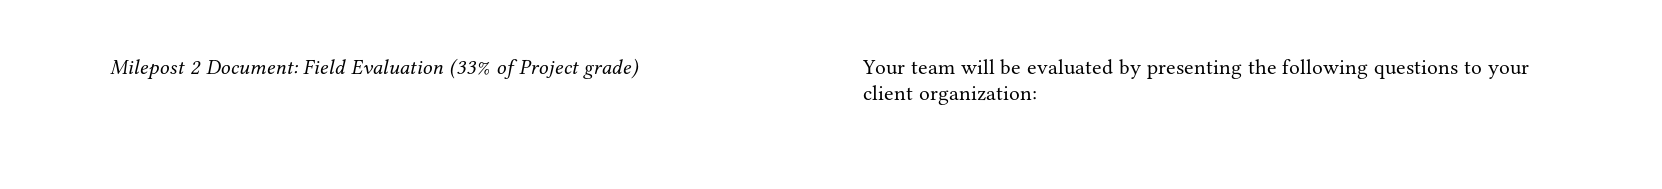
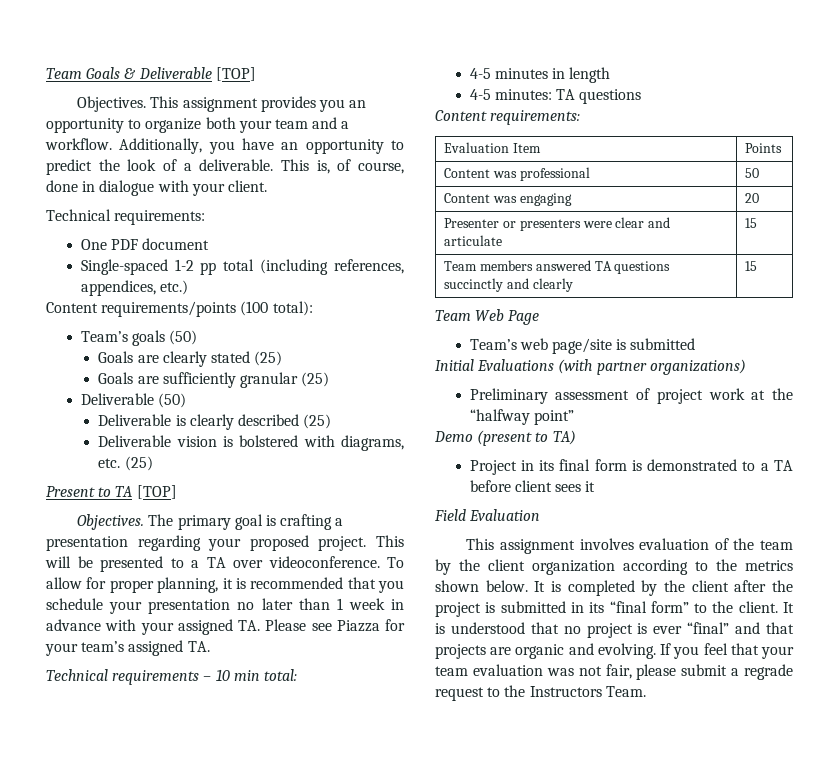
- Milepost 2 Document: Field Evaluation (33% of Project grade)
- Your team will be evaluated by presenting the following questions to your client organization:
+ Team Goals & Deliverable [TOP]
+ Objectives. This assignment provides you an opportunity to organize both your team and a workflow. Additionally, you have an opportunity to predict the look of a deliverable. This is, of course, done in dialogue with your client.
+ Technical requirements:
+ One PDF document
+ Single-spaced 1-2 pp total (including references, appendices, etc.)
+ Content requirements/points (100 total):
+ Team’s goals (50)
+ Goals are clearly stated (25)
+ Goals are sufficiently granular (25)
+ Deliverable (50)
+ Deliverable is clearly described (25)
+ Deliverable vision is bolstered with diagrams, etc. (25)
+ Present to TA [TOP]
+ Objectives. The primary goal is crafting a presentation regarding your proposed project. This will be presented to a TA over videoconference. To allow for proper planning, it is recommended that you schedule your presentation no later than 1 week in advance with your assigned TA. Please see Piazza for your team’s assigned TA.
+ Technical requirements – 10 min total:
+ 4-5 minutes in length
+ 4-5 minutes: TA questions
+ Content requirements:
+ Evaluation Item | Points
+ Content was professional | 50
+ Content was engaging | 20
+ Presenter or presenters were clear and articulate | 15
+ Team members answered TA questions succinctly and clearly | 15
+ Team Web Page
+ Team’s web page/site is submitted
+ Initial Evaluations (with partner organizations)
+ Preliminary assessment of project work at the “halfway point”
+ Demo (present to TA)
+ Project in its final form is demonstrated to a TA before client sees it
+ Field Evaluation
+ This assignment involves evaluation of the team by the client organization according to the metrics shown below. It is completed by the client after the project is submitted in its “final form” to the client. It is understood that no project is ever “final” and that projects are organic and evolving. If you feel that your team evaluation was not fair, please submit a regrade request to the Instructors Team.

